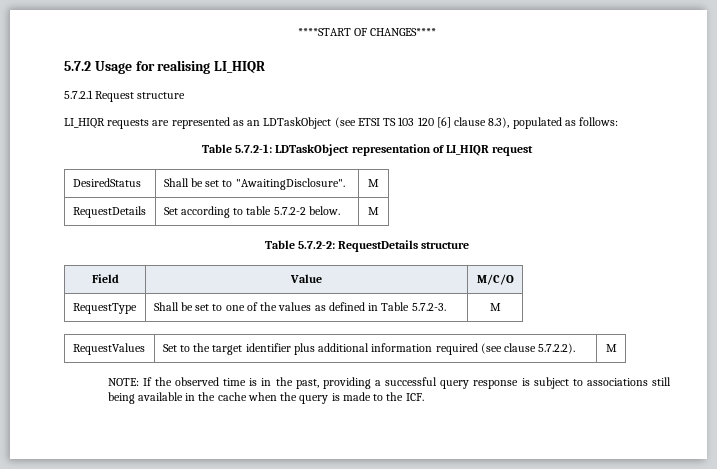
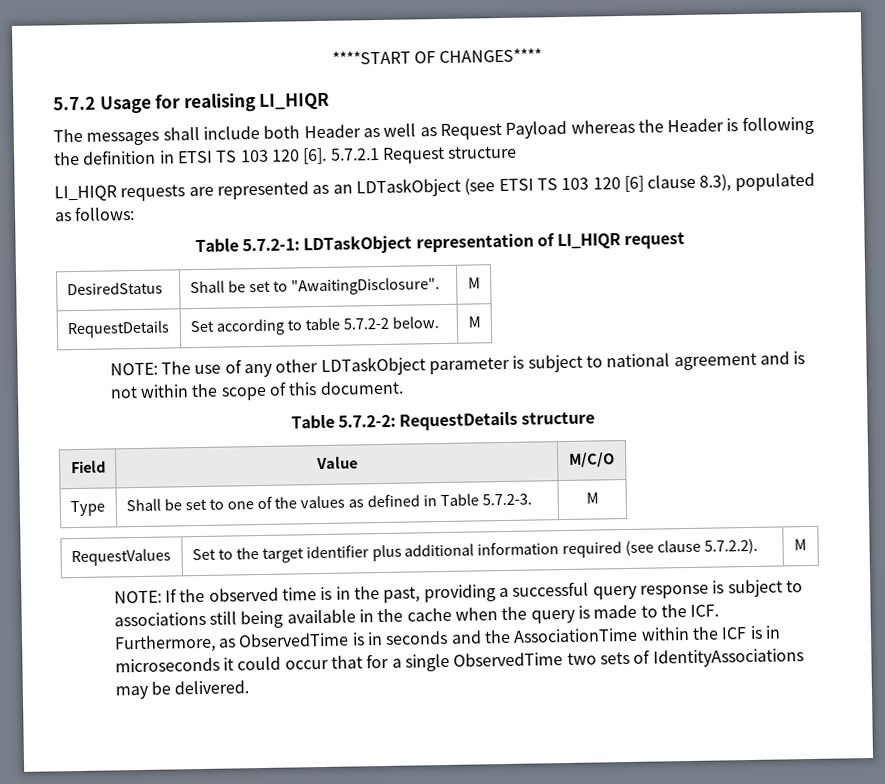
+ The messages shall include both Header as well as Request Payload whereas the Header is following the definition in ETSI TS 103 120 [6].
+ NOTE: The use of any other LDTaskObject parameter is subject to national agreement and is not within the scope of this document.
- RequestType | Shall be set to one of the values as defined in Table 5.7.2-3. | M
+ Type | Shall be set to one of the values as defined in Table 5.7.2-3. | M
+ Furthermore, as ObservedTime is in seconds and the AssociationTime within the ICF is in microseconds it could occur that for a single ObservedTime two sets of IdentityAssociations may be delivered.

